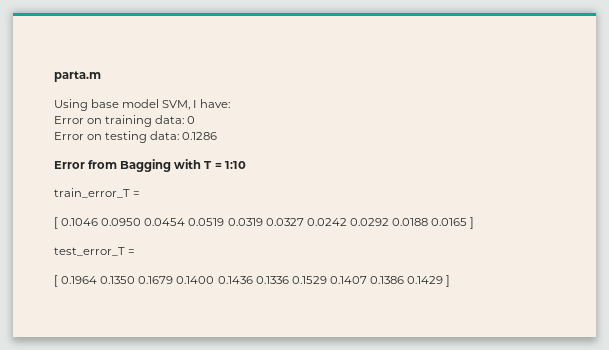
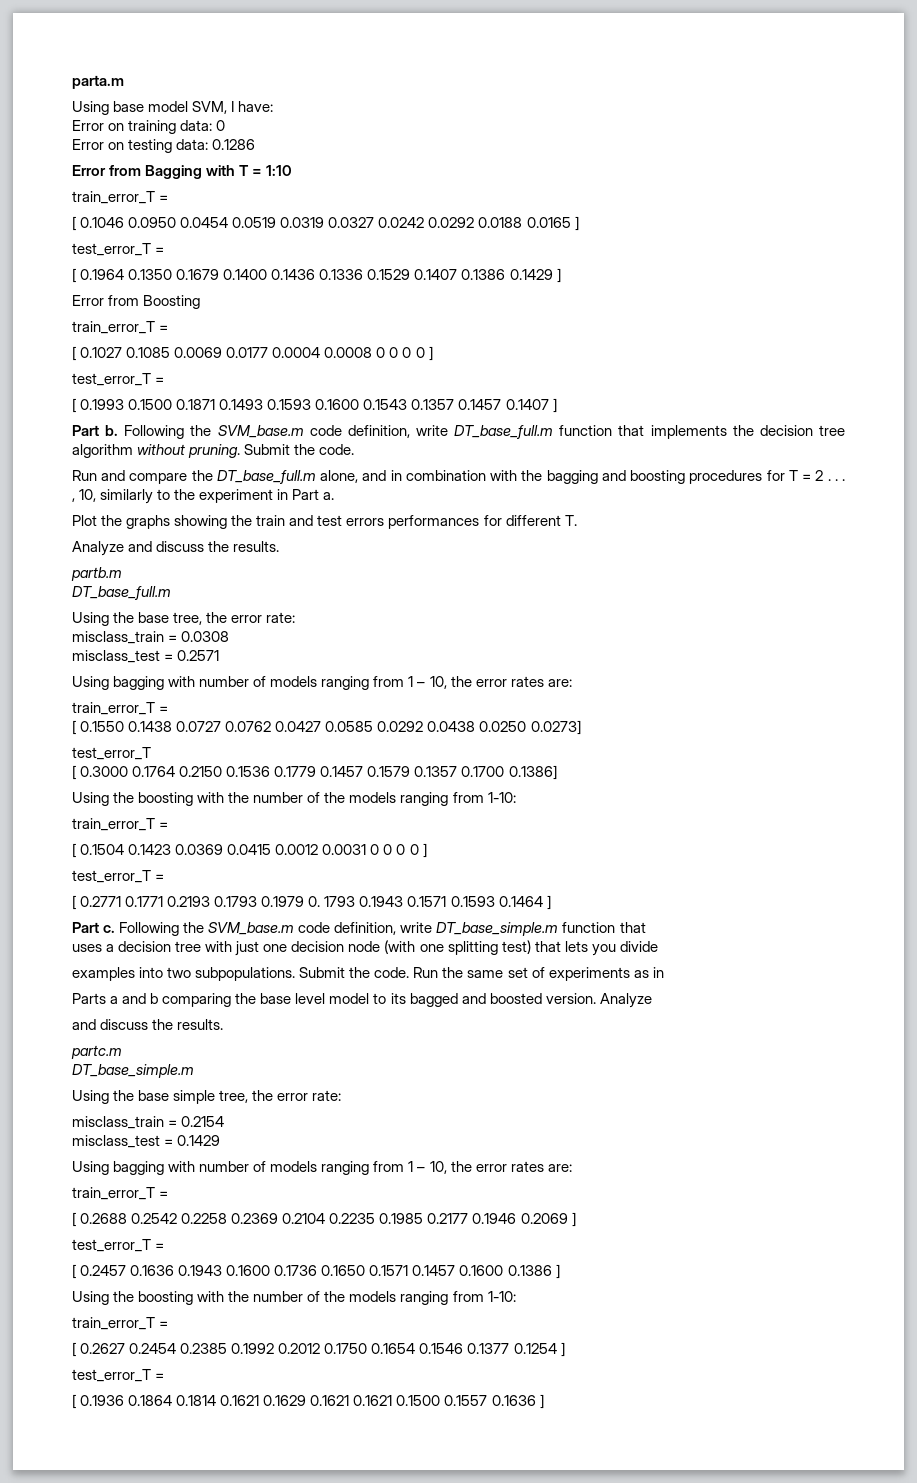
+ Error from Boosting
+ train_error_T =
+ [ 0.1027 0.1085 0.0069 0.0177 0.0004 0.0008 0 0 0 0 ]
+ test_error_T =
+ [ 0.1993 0.1500 0.1871 0.1493 0.1593 0.1600 0.1543 0.1357 0.1457 0.1407 ]
+ Part b. Following the SVM_base.m code definition, write DT_base_full.m function that implements the decision tree algorithm without pruning. Submit the code.
+ Run and compare the DT_base_full.m alone, and in combination with the bagging and boosting procedures for T = 2 . . . , 10, similarly to the experiment in Part a.
+ Plot the graphs showing the train and test errors performances for different T.
+ Analyze and discuss the results.
+ partb.m
+ DT_base_full.m
+ Using the base tree, the error rate:
+ misclass_train = 0.0308
+ misclass_test = 0.2571
+ Using bagging with number of models ranging from 1 – 10, the error rates are:
+ train_error_T =
+ [ 0.1550 0.1438 0.0727 0.0762 0.0427 0.0585 0.0292 0.0438 0.0250 0.0273]
+ test_error_T
+ [ 0.3000 0.1764 0.2150 0.1536 0.1779 0.1457 0.1579 0.1357 0.1700 0.1386]
+ Using the boosting with the number of the models ranging from 1-10:
+ train_error_T =
+ [ 0.1504 0.1423 0.0369 0.0415 0.0012 0.0031 0 0 0 0 ]
+ test_error_T =
+ [ 0.2771 0.1771 0.2193 0.1793 0.1979 0. 1793 0.1943 0.1571 0.1593 0.1464 ]
+ Part c. Following the SVM_base.m code definition, write DT_base_simple.m function that
+ uses a decision tree with just one decision node (with one splitting test) that lets you divide
+ examples into two subpopulations. Submit the code. Run the same set of experiments as in
+ Parts a and b comparing the base level model to its bagged and boosted version. Analyze
+ and discuss the results.
+ partc.m
+ DT_base_simple.m
+ Using the base simple tree, the error rate:
+ misclass_train = 0.2154
+ misclass_test = 0.1429
+ Using bagging with number of models ranging from 1 – 10, the error rates are:
+ train_error_T =
+ [ 0.2688 0.2542 0.2258 0.2369 0.2104 0.2235 0.1985 0.2177 0.1946 0.2069 ]
+ test_error_T =
+ [ 0.2457 0.1636 0.1943 0.1600 0.1736 0.1650 0.1571 0.1457 0.1600 0.1386 ]
+ Using the boosting with the number of the models ranging from 1-10:
+ train_error_T =
+ [ 0.2627 0.2454 0.2385 0.1992 0.2012 0.1750 0.1654 0.1546 0.1377 0.1254 ]
+ test_error_T =
+ [ 0.1936 0.1864 0.1814 0.1621 0.1629 0.1621 0.1621 0.1500 0.1557 0.1636 ]

